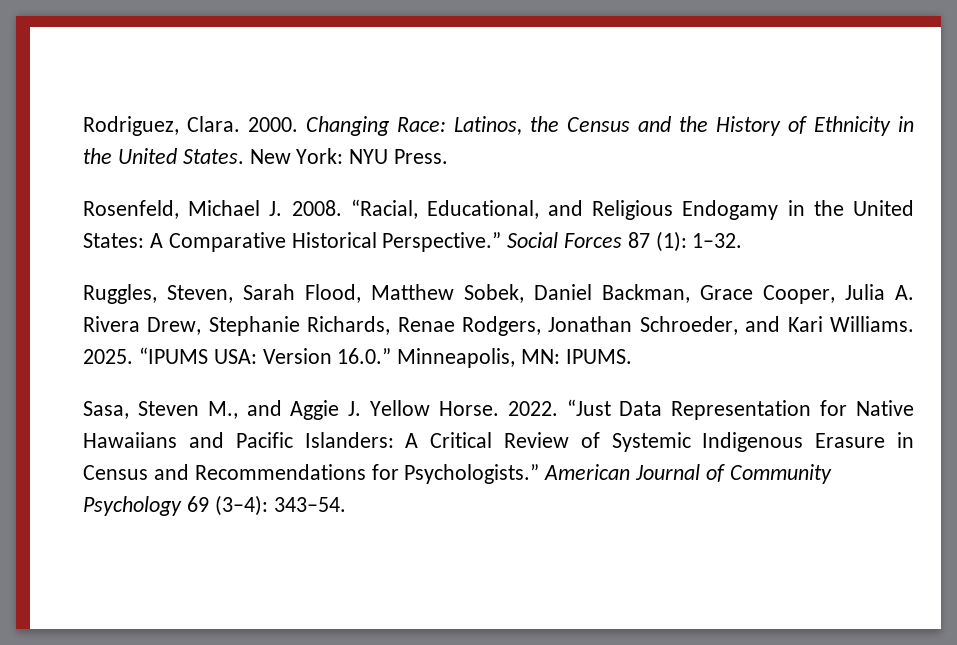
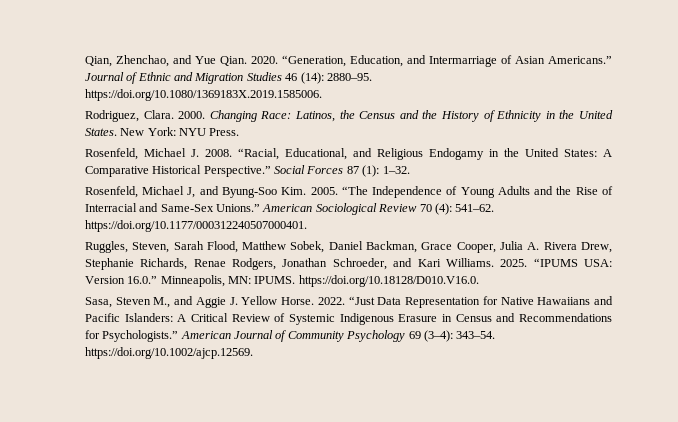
+ Qian, Zhenchao, and Yue Qian. 2020. “Generation, Education, and Intermarriage of Asian Americans.” Journal of Ethnic and Migration Studies 46 (14): 2880–95. https://doi.org/10.1080/1369183X.2019.1585006.
+ Rosenfeld, Michael J, and Byung-Soo Kim. 2005. “The Independence of Young Adults and the Rise of Interracial and Same-Sex Unions.” American Sociological Review 70 (4): 541–62. https://doi.org/10.1177/000312240507000401.
- “IPUMS USA: Version 16.0.” Minneapolis, MN: IPUMS.
+ “IPUMS USA: Version 16.0.” Minneapolis, MN: IPUMS. https://doi.org/10.18128/D010.V16.0.
- American Journal of Community Psychology 69 (3–4): 343–54.
+ American Journal of Community Psychology 69 (3–4): 343–54. https://doi.org/10.1002/ajcp.12569.

